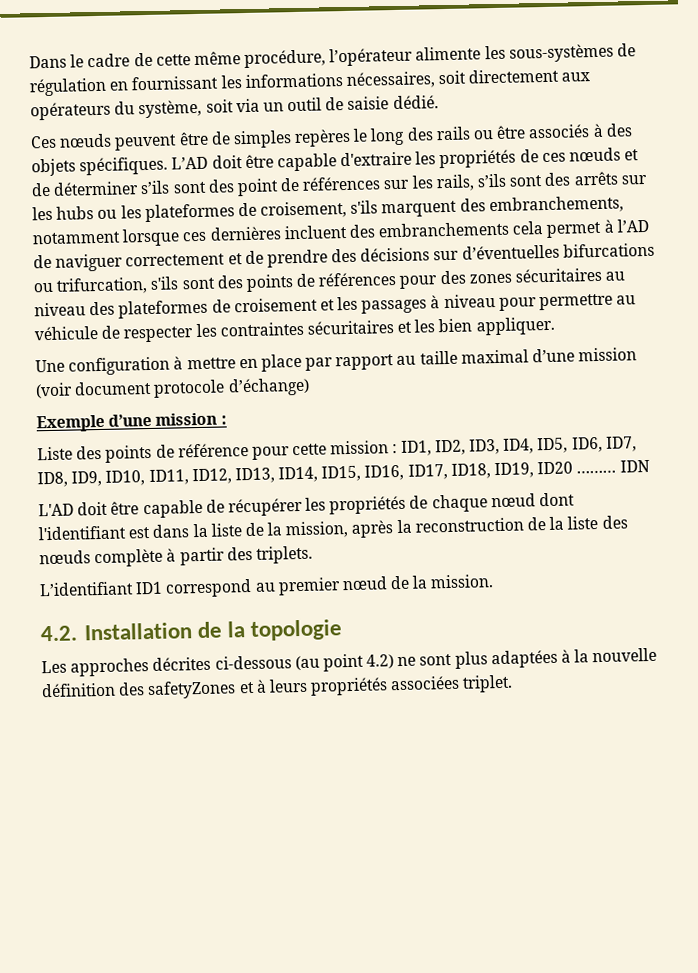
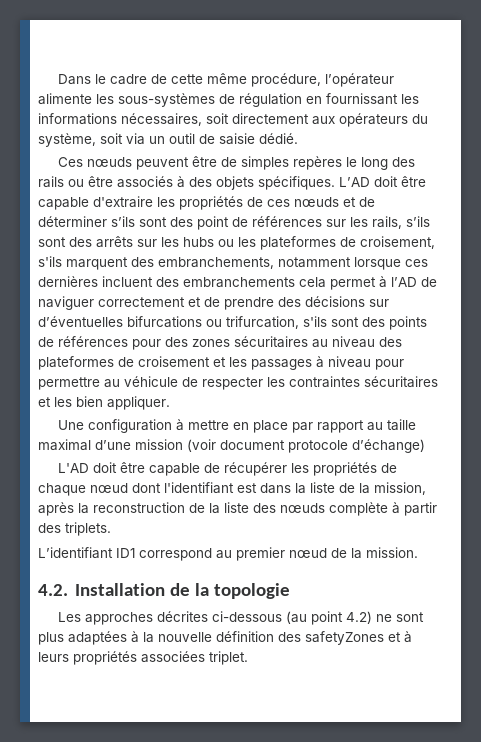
- Exemple d’une mission :
- Liste des points de référence pour cette mission : ID1, ID2, ID3, ID4, ID5, ID6, ID7, ID8, ID9, ID10, ID11, ID12, ID13, ID14, ID15, ID16, ID17, ID18, ID19, ID20 ……… IDN

